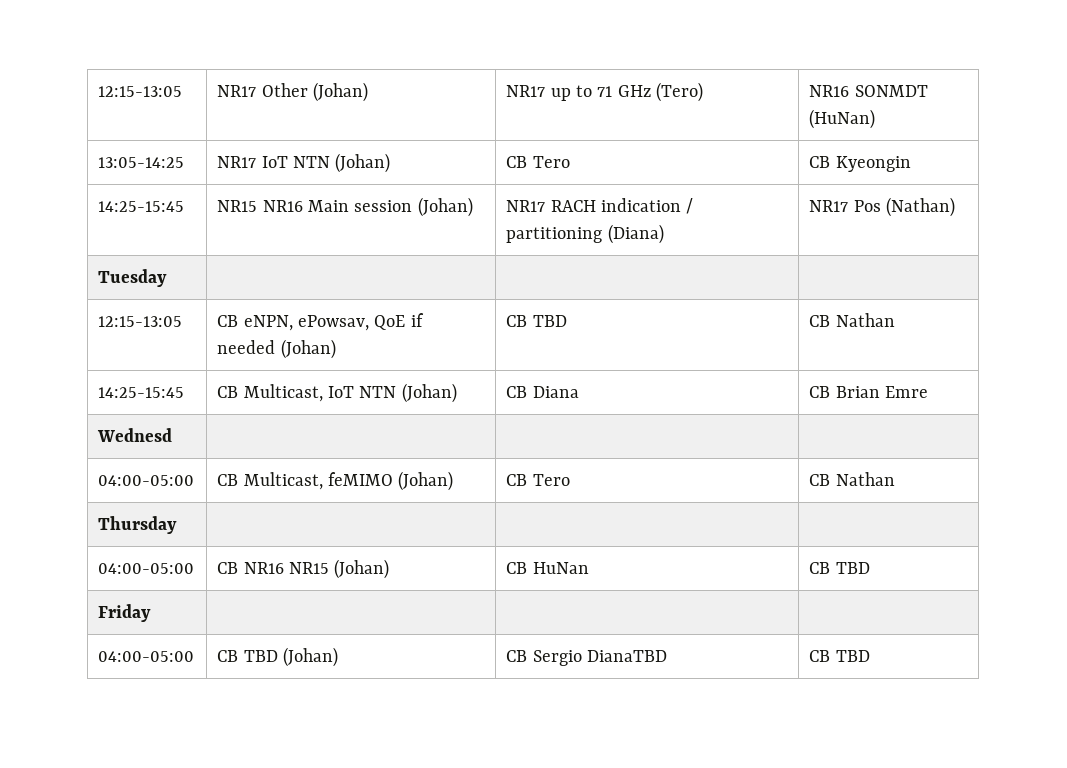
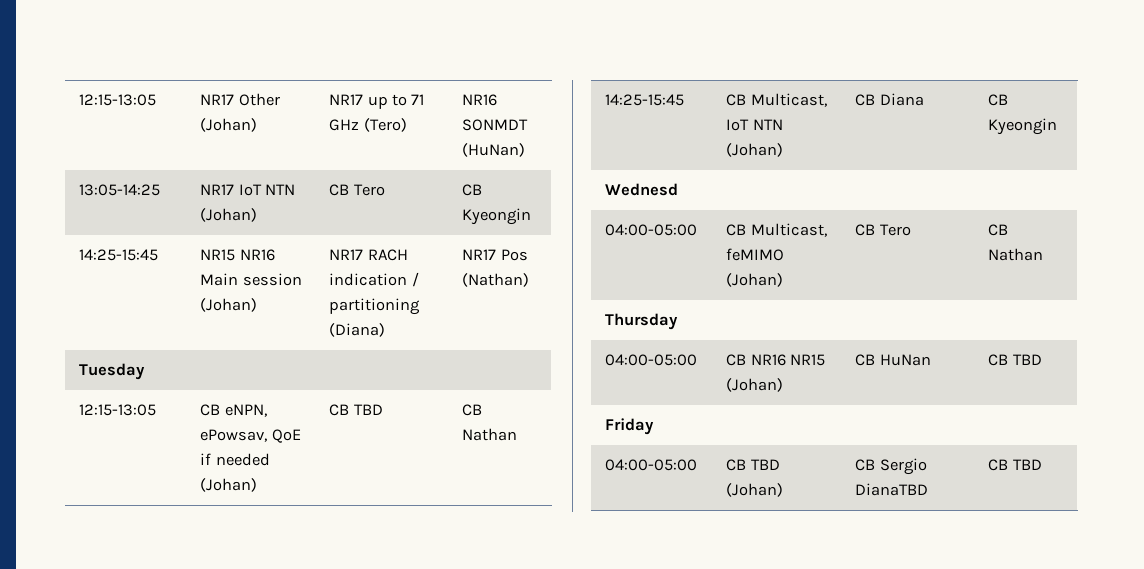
- 14:25-15:45 | CB Multicast, IoT NTN (Johan) | CB Diana | CB Brian Emre
+ 14:25-15:45 | CB Multicast, IoT NTN (Johan) | CB Diana | CB Kyeongin

